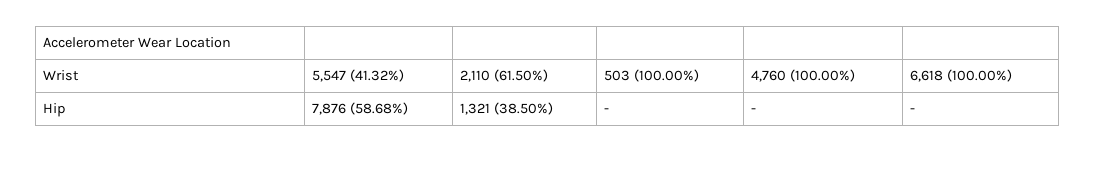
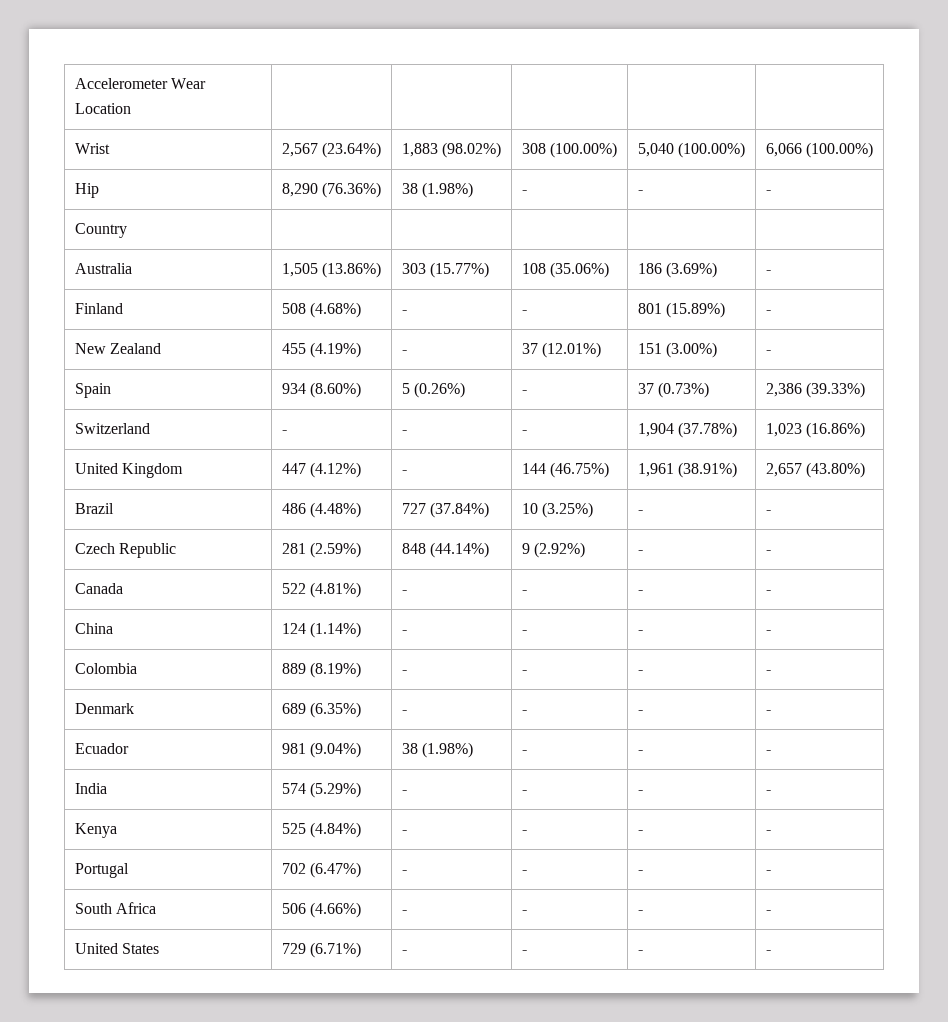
- Wrist | 5,547 (41.32%) | 2,110 (61.50%) | 503 (100.00%) | 4,760 (100.00%) | 6,618 (100.00%)
+ Wrist | 2,567 (23.64%) | 1,883 (98.02%) | 308 (100.00%) | 5,040 (100.00%) | 6,066 (100.00%)
- Hip | 7,876 (58.68%) | 1,321 (38.50%) | - | - | -
+ Hip | 8,290 (76.36%) | 38 (1.98%) | - | - | -
+ Country | | | | |
+ Australia | 1,505 (13.86%) | 303 (15.77%) | 108 (35.06%) | 186 (3.69%) | -
+ Finland | 508 (4.68%) | - | - | 801 (15.89%) | -
+ New Zealand | 455 (4.19%) | - | 37 (12.01%) | 151 (3.00%) | -
+ Spain | 934 (8.60%) | 5 (0.26%) | - | 37 (0.73%) | 2,386 (39.33%)
+ Switzerland | - | - | - | 1,904 (37.78%) | 1,023 (16.86%)
+ United Kingdom | 447 (4.12%) | - | 144 (46.75%) | 1,961 (38.91%) | 2,657 (43.80%)
+ Brazil | 486 (4.48%) | 727 (37.84%) | 10 (3.25%) | - | -
+ Czech Republic | 281 (2.59%) | 848 (44.14%) | 9 (2.92%) | - | -
+ Canada | 522 (4.81%) | - | - | - | -
+ China | 124 (1.14%) | - | - | - | -
+ Colombia | 889 (8.19%) | - | - | - | -
+ Denmark | 689 (6.35%) | - | - | - | -
+ Ecuador | 981 (9.04%) | 38 (1.98%) | - | - | -
+ India | 574 (5.29%) | - | - | - | -
+ Kenya | 525 (4.84%) | - | - | - | -
+ Portugal | 702 (6.47%) | - | - | - | -
+ South Africa | 506 (4.66%) | - | - | - | -
+ United States | 729 (6.71%) | - | - | - | -

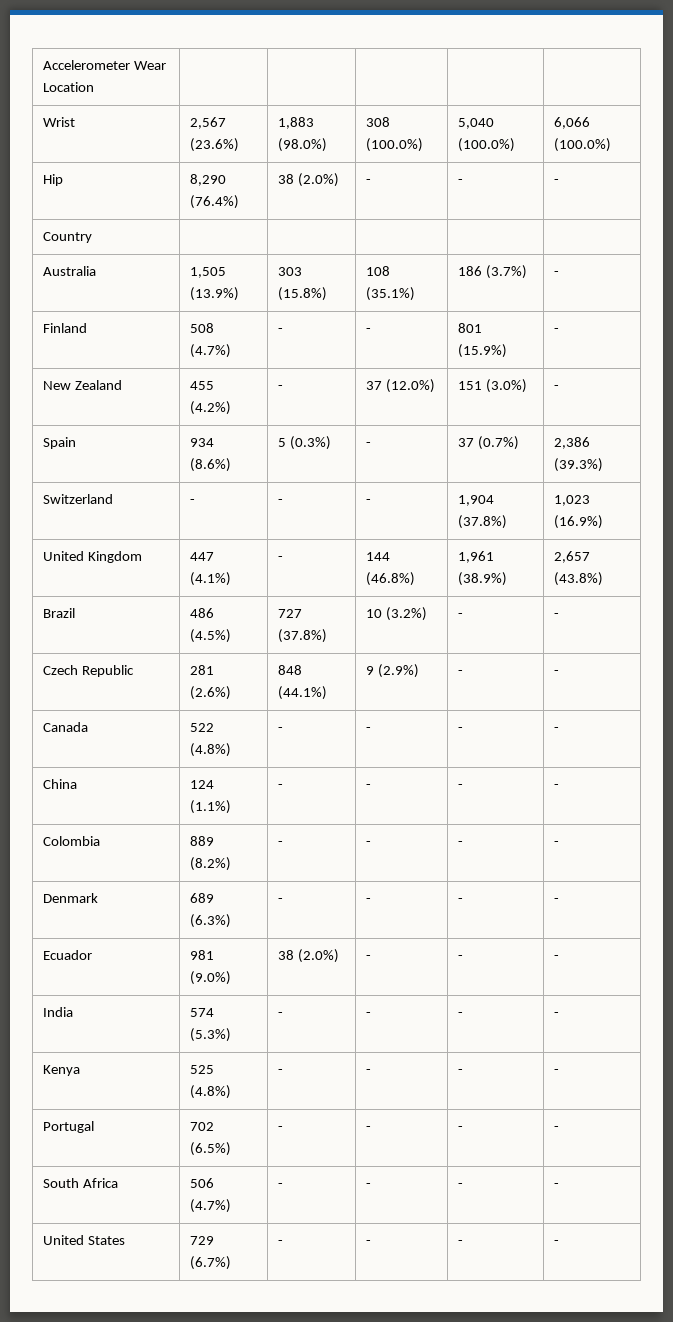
- Wrist | 2,567 (23.64%) | 1,883 (98.02%) | 308 (100.00%) | 5,040 (100.00%) | 6,066 (100.00%)
+ Wrist | 2,567 (23.6%) | 1,883 (98.0%) | 308 (100.0%) | 5,040 (100.0%) | 6,066 (100.0%)
- Hip | 8,290 (76.36%) | 38 (1.98%) | - | - | -
+ Hip | 8,290 (76.4%) | 38 (2.0%) | - | - | -
- Australia | 1,505 (13.86%) | 303 (15.77%) | 108 (35.06%) | 186 (3.69%) | -
+ Australia | 1,505 (13.9%) | 303 (15.8%) | 108 (35.1%) | 186 (3.7%) | -
- Finland | 508 (4.68%) | - | - | 801 (15.89%) | -
+ Finland | 508 (4.7%) | - | - | 801 (15.9%) | -
- New Zealand | 455 (4.19%) | - | 37 (12.01%) | 151 (3.00%) | -
+ New Zealand | 455 (4.2%) | - | 37 (12.0%) | 151 (3.0%) | -
- Spain | 934 (8.60%) | 5 (0.26%) | - | 37 (0.73%) | 2,386 (39.33%)
+ Spain | 934 (8.6%) | 5 (0.3%) | - | 37 (0.7%) | 2,386 (39.3%)
- Switzerland | - | - | - | 1,904 (37.78%) | 1,023 (16.86%)
+ Switzerland | - | - | - | 1,904 (37.8%) | 1,023 (16.9%)
- United Kingdom | 447 (4.12%) | - | 144 (46.75%) | 1,961 (38.91%) | 2,657 (43.80%)
+ United Kingdom | 447 (4.1%) | - | 144 (46.8%) | 1,961 (38.9%) | 2,657 (43.8%)
- Brazil | 486 (4.48%) | 727 (37.84%) | 10 (3.25%) | - | -
+ Brazil | 486 (4.5%) | 727 (37.8%) | 10 (3.2%) | - | -
- Czech Republic | 281 (2.59%) | 848 (44.14%) | 9 (2.92%) | - | -
+ Czech Republic | 281 (2.6%) | 848 (44.1%) | 9 (2.9%) | - | -
- Canada | 522 (4.81%) | - | - | - | -
+ Canada | 522 (4.8%) | - | - | - | -
- China | 124 (1.14%) | - | - | - | -
+ China | 124 (1.1%) | - | - | - | -
- Colombia | 889 (8.19%) | - | - | - | -
+ Colombia | 889 (8.2%) | - | - | - | -
- Denmark | 689 (6.35%) | - | - | - | -
+ Denmark | 689 (6.3%) | - | - | - | -
- Ecuador | 981 (9.04%) | 38 (1.98%) | - | - | -
+ Ecuador | 981 (9.0%) | 38 (2.0%) | - | - | -
- India | 574 (5.29%) | - | - | - | -
+ India | 574 (5.3%) | - | - | - | -
- Kenya | 525 (4.84%) | - | - | - | -
+ Kenya | 525 (4.8%) | - | - | - | -
- Portugal | 702 (6.47%) | - | - | - | -
+ Portugal | 702 (6.5%) | - | - | - | -
- South Africa | 506 (4.66%) | - | - | - | -
+ South Africa | 506 (4.7%) | - | - | - | -
- United States | 729 (6.71%) | - | - | - | -
+ United States | 729 (6.7%) | - | - | - | -

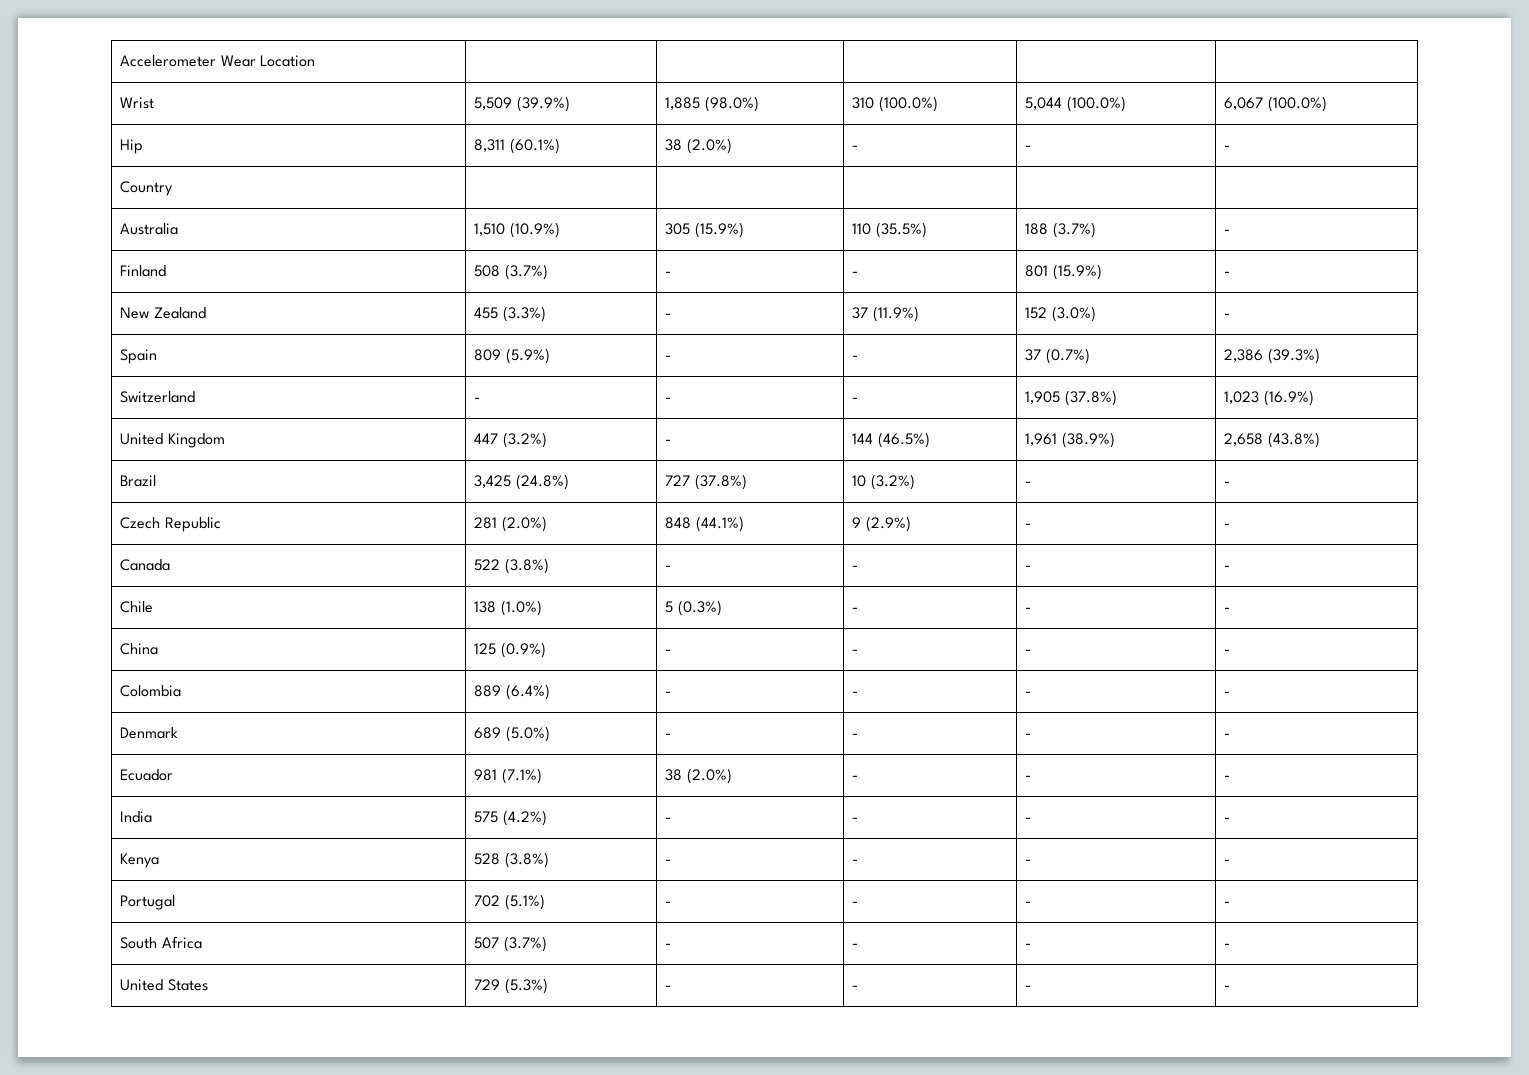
- Wrist | 2,567 (23.6%) | 1,883 (98.0%) | 308 (100.0%) | 5,040 (100.0%) | 6,066 (100.0%)
+ Wrist | 5,509 (39.9%) | 1,885 (98.0%) | 310 (100.0%) | 5,044 (100.0%) | 6,067 (100.0%)
- Hip | 8,290 (76.4%) | 38 (2.0%) | - | - | -
+ Hip | 8,311 (60.1%) | 38 (2.0%) | - | - | -
- Australia | 1,505 (13.9%) | 303 (15.8%) | 108 (35.1%) | 186 (3.7%) | -
+ Australia | 1,510 (10.9%) | 305 (15.9%) | 110 (35.5%) | 188 (3.7%) | -
- Finland | 508 (4.7%) | - | - | 801 (15.9%) | -
+ Finland | 508 (3.7%) | - | - | 801 (15.9%) | -
- New Zealand | 455 (4.2%) | - | 37 (12.0%) | 151 (3.0%) | -
+ New Zealand | 455 (3.3%) | - | 37 (11.9%) | 152 (3.0%) | -
- Spain | 934 (8.6%) | 5 (0.3%) | - | 37 (0.7%) | 2,386 (39.3%)
+ Spain | 809 (5.9%) | - | - | 37 (0.7%) | 2,386 (39.3%)
- Switzerland | - | - | - | 1,904 (37.8%) | 1,023 (16.9%)
+ Switzerland | - | - | - | 1,905 (37.8%) | 1,023 (16.9%)
- United Kingdom | 447 (4.1%) | - | 144 (46.8%) | 1,961 (38.9%) | 2,657 (43.8%)
+ United Kingdom | 447 (3.2%) | - | 144 (46.5%) | 1,961 (38.9%) | 2,658 (43.8%)
- Brazil | 486 (4.5%) | 727 (37.8%) | 10 (3.2%) | - | -
+ Brazil | 3,425 (24.8%) | 727 (37.8%) | 10 (3.2%) | - | -
- Czech Republic | 281 (2.6%) | 848 (44.1%) | 9 (2.9%) | - | -
+ Czech Republic | 281 (2.0%) | 848 (44.1%) | 9 (2.9%) | - | -
- Canada | 522 (4.8%) | - | - | - | -
+ Canada | 522 (3.8%) | - | - | - | -
+ Chile | 138 (1.0%) | 5 (0.3%) | - | - | -
- China | 124 (1.1%) | - | - | - | -
+ China | 125 (0.9%) | - | - | - | -
- Colombia | 889 (8.2%) | - | - | - | -
+ Colombia | 889 (6.4%) | - | - | - | -
- Denmark | 689 (6.3%) | - | - | - | -
+ Denmark | 689 (5.0%) | - | - | - | -
- Ecuador | 981 (9.0%) | 38 (2.0%) | - | - | -
+ Ecuador | 981 (7.1%) | 38 (2.0%) | - | - | -
- India | 574 (5.3%) | - | - | - | -
+ India | 575 (4.2%) | - | - | - | -
- Kenya | 525 (4.8%) | - | - | - | -
+ Kenya | 528 (3.8%) | - | - | - | -
- Portugal | 702 (6.5%) | - | - | - | -
+ Portugal | 702 (5.1%) | - | - | - | -
- South Africa | 506 (4.7%) | - | - | - | -
+ South Africa | 507 (3.7%) | - | - | - | -
- United States | 729 (6.7%) | - | - | - | -
+ United States | 729 (5.3%) | - | - | - | -

